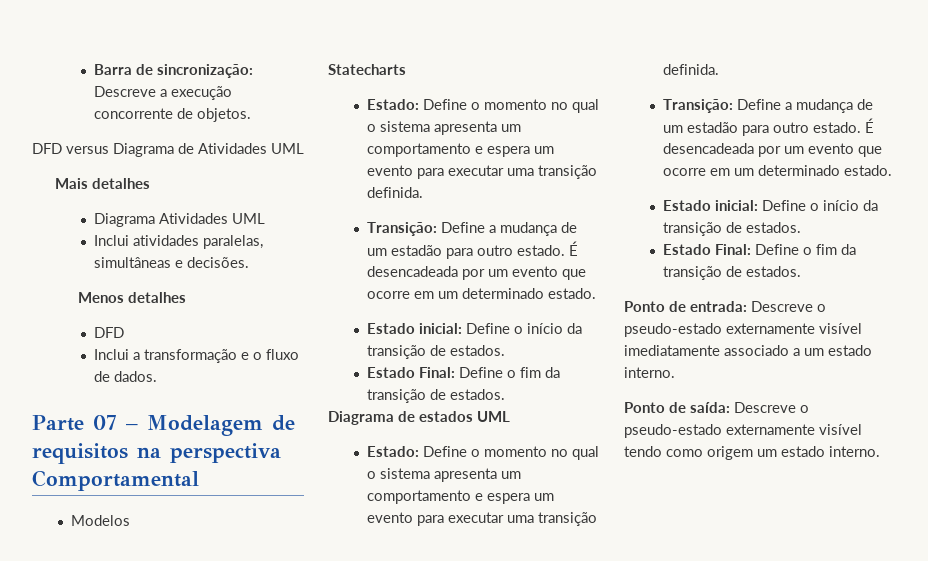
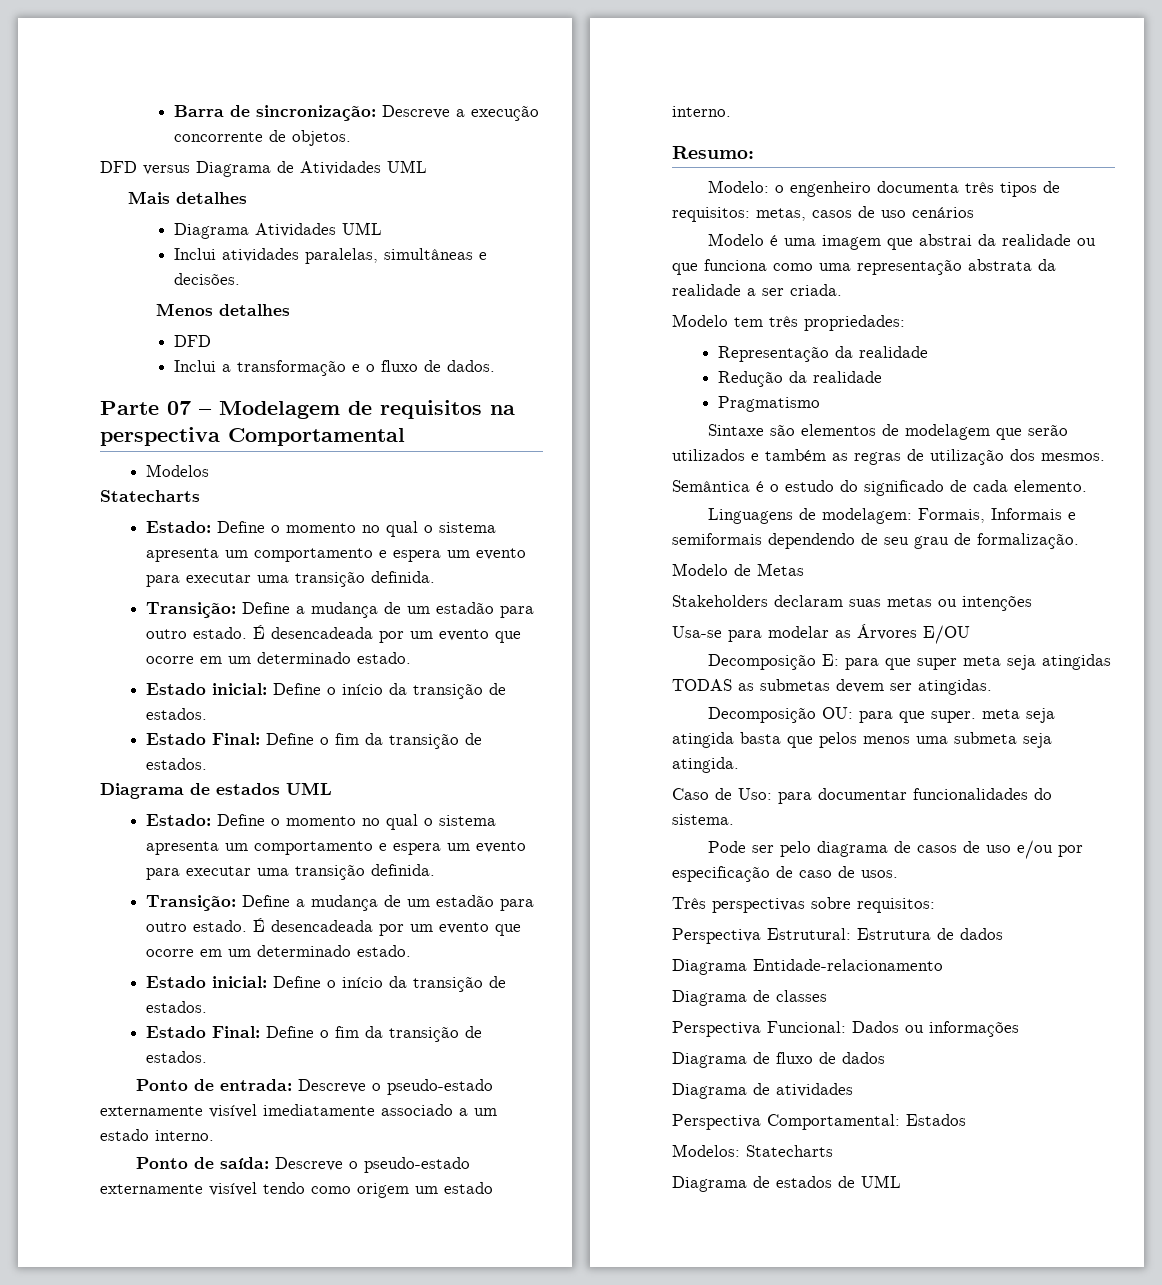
+ Resumo:
+ Modelo: o engenheiro documenta três tipos de requisitos: metas, casos de uso cenários
+ Modelo é uma imagem que abstrai da realidade ou que funciona como uma representação abstrata da realidade a ser criada.
+ Modelo tem três propriedades:
+ Representação da realidade
+ Redução da realidade
+ Pragmatismo
+ Sintaxe são elementos de modelagem que serão utilizados e também as regras de utilização dos mesmos.
+ Semântica é o estudo do significado de cada elemento.
+ Linguagens de modelagem: Formais, Informais e semiformais dependendo de seu grau de formalização.
+ Modelo de Metas
+ Stakeholders declaram suas metas ou intenções
+ Usa-se para modelar as Árvores E/OU
+ Decomposição E: para que super meta seja atingidas TODAS as submetas devem ser atingidas.
+ Decomposição OU: para que super. meta seja atingida basta que pelos menos uma submeta seja atingida.
+ Caso de Uso: para documentar funcionalidades do sistema.
+ Pode ser pelo diagrama de casos de uso e/ou por especificação de caso de usos.
+ Três perspectivas sobre requisitos:
+ Perspectiva Estrutural: Estrutura de dados
+ Diagrama Entidade-relacionamento
+ Diagrama de classes
+ Perspectiva Funcional: Dados ou informações
+ Diagrama de fluxo de dados
+ Diagrama de atividades
+ Perspectiva Comportamental: Estados
+ Modelos: Statecharts
+ Diagrama de estados de UML

